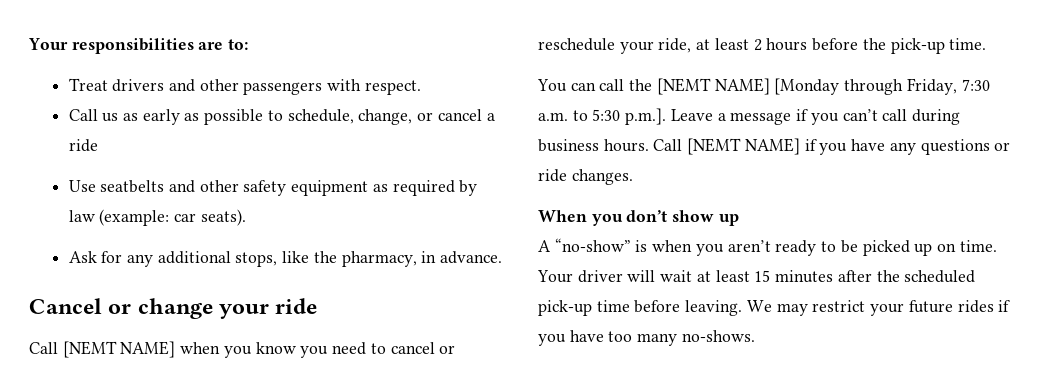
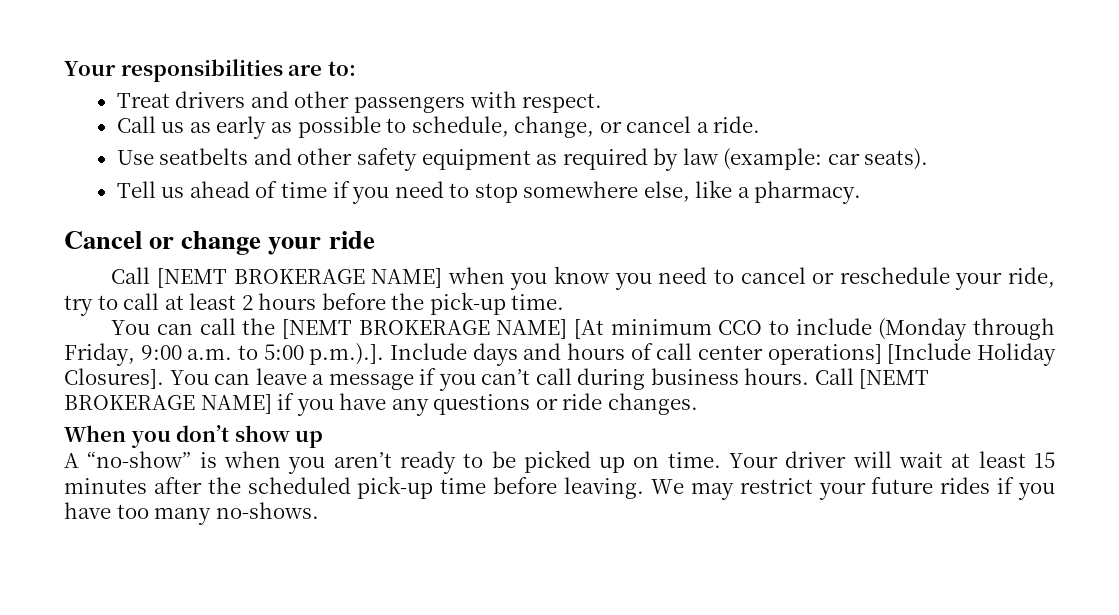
- Call us as early as possible to schedule, change, or cancel a ride
+ Call us as early as possible to schedule, change, or cancel a ride.
- Ask for any additional stops, like the pharmacy, in advance.
+ Tell us ahead of time if you need to stop somewhere else, like a pharmacy.
- Call [NEMT NAME] when you know you need to cancel or reschedule your ride, at least 2 hours before the pick-up time.
+ Call [NEMT BROKERAGE NAME] when you know you need to cancel or reschedule your ride, try to call at least 2 hours before the pick-up time.
- You can call the [NEMT NAME] [Monday through Friday, 7:30 a.m. to 5:30 p.m.]. Leave a message if you can’t call during business hours.
+ You can call the [NEMT BROKERAGE NAME] [At minimum CCO to include (Monday through Friday, 9:00 a.m. to 5:00 p.m.).]. Include days and hours of call center operations] [Include Holiday Closures]. You can leave a message if you can’t call during business hours.
- Call [NEMT NAME] if you have any questions or ride changes.
+ Call [NEMT BROKERAGE NAME] if you have any questions or ride changes.

